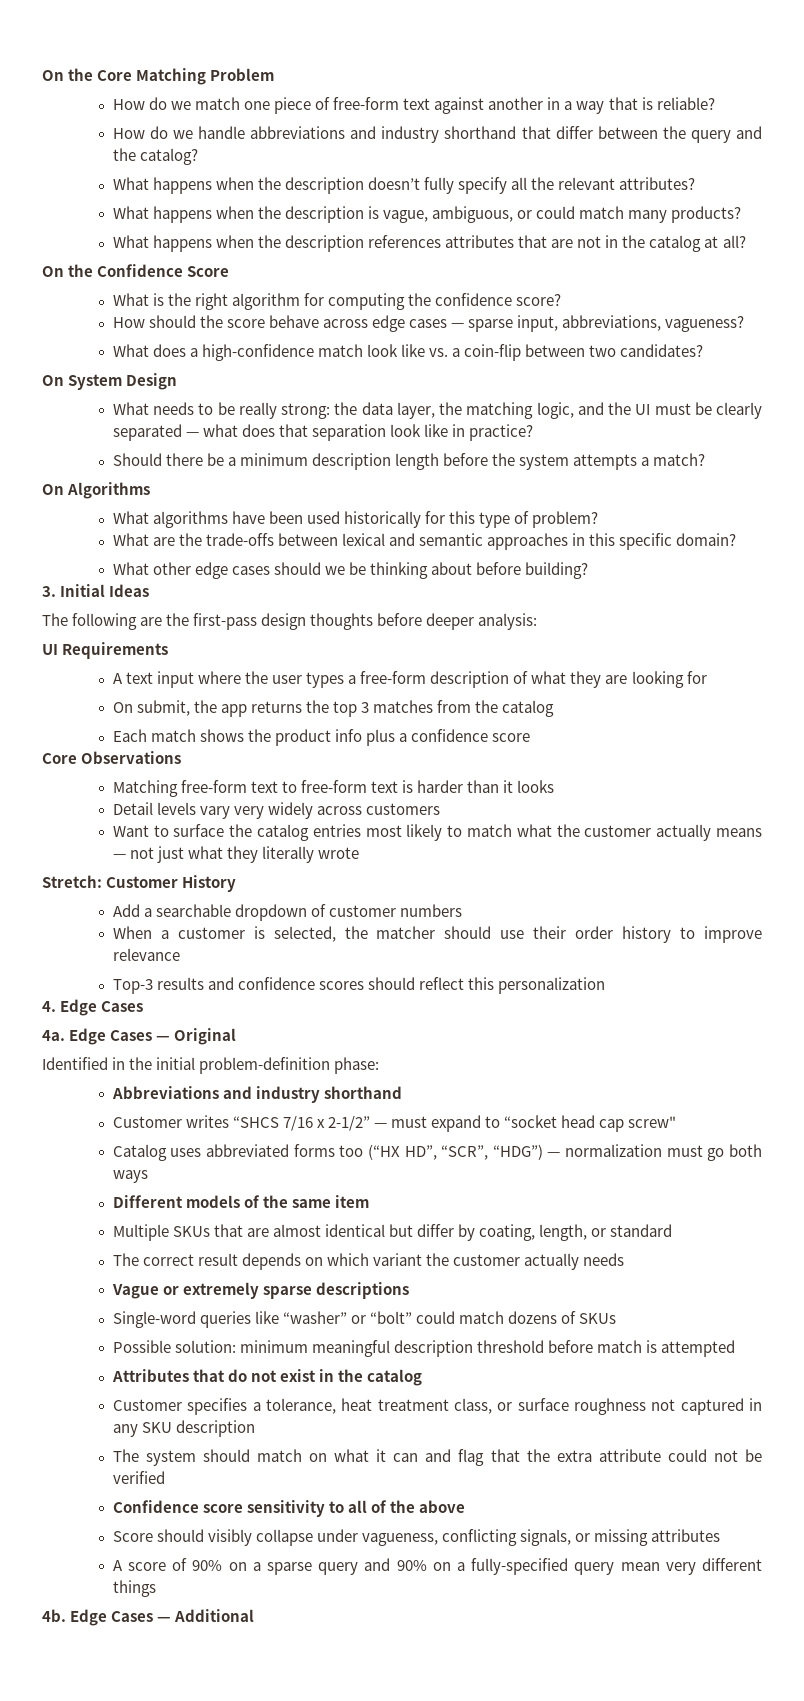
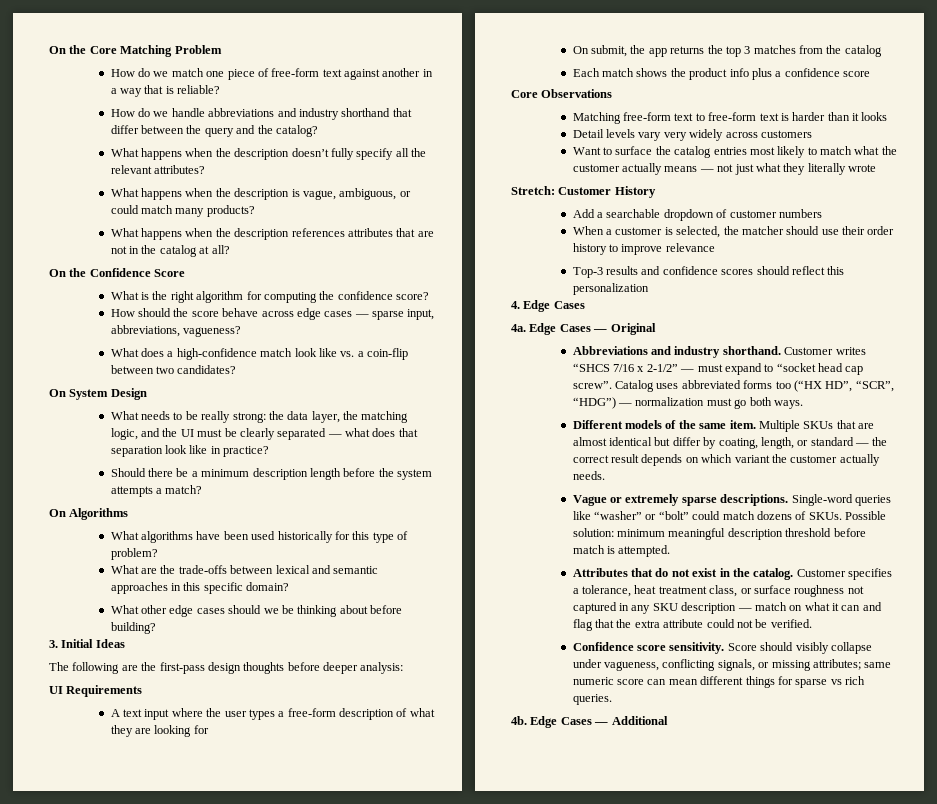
- Identified in the initial problem-definition phase:
- Abbreviations and industry shorthand
- Customer writes “SHCS 7/16 x 2-1/2” — must expand to “socket head cap screw"
- Catalog uses abbreviated forms too (“HX HD”, “SCR”, “HDG”) — normalization must go both ways
+ Abbreviations and industry shorthand. Customer writes “SHCS 7/16 x 2-1/2” — must expand to “socket head cap screw”. Catalog uses abbreviated forms too (“HX HD”, “SCR”, “HDG”) — normalization must go both ways.
- Different models of the same item
- Multiple SKUs that are almost identical but differ by coating, length, or standard
- The correct result depends on which variant the customer actually needs
+ Different models of the same item. Multiple SKUs that are almost identical but differ by coating, length, or standard — the correct result depends on which variant the customer actually needs.
- Vague or extremely sparse descriptions
- Single-word queries like “washer” or “bolt” could match dozens of SKUs
- Possible solution: minimum meaningful description threshold before match is attempted
+ Vague or extremely sparse descriptions. Single-word queries like “washer” or “bolt” could match dozens of SKUs. Possible solution: minimum meaningful description threshold before match is attempted.
- Attributes that do not exist in the catalog
- Customer specifies a tolerance, heat treatment class, or surface roughness not captured in any SKU description
- The system should match on what it can and flag that the extra attribute could not be verified
+ Attributes that do not exist in the catalog. Customer specifies a tolerance, heat treatment class, or surface roughness not captured in any SKU description — match on what it can and flag that the extra attribute could not be verified.
- Confidence score sensitivity to all of the above
- Score should visibly collapse under vagueness, conflicting signals, or missing attributes
- A score of 90% on a sparse query and 90% on a fully-specified query mean very different things
+ Confidence score sensitivity. Score should visibly collapse under vagueness, conflicting signals, or missing attributes; same numeric score can mean different things for sparse vs rich queries.

